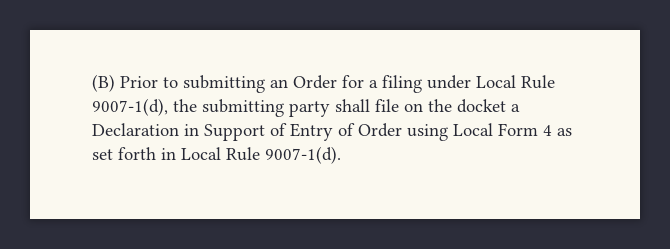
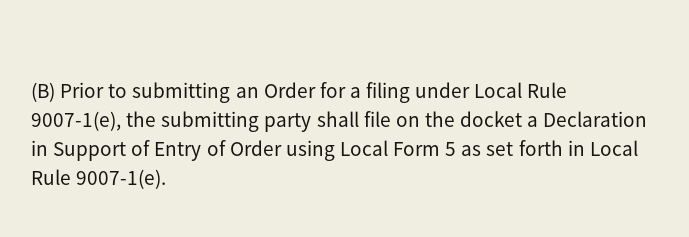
- (B) Prior to submitting an Order for a filing under Local Rule 9007-1(d), the submitting party shall file on the docket a Declaration in Support of Entry of Order using Local Form 4 as set forth in Local Rule 9007-1(d).
+ (B) Prior to submitting an Order for a filing under Local Rule 9007-1(e), the submitting party shall file on the docket a Declaration in Support of Entry of Order using Local Form 5 as set forth in Local Rule 9007-1(e).

